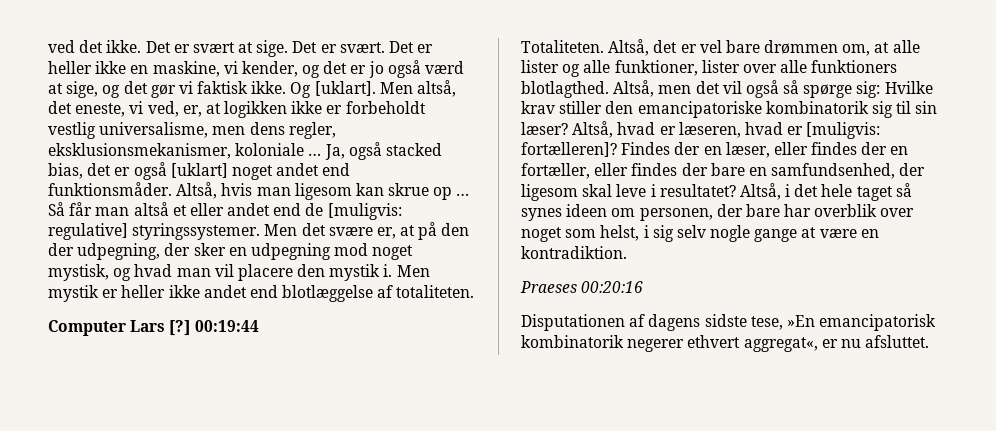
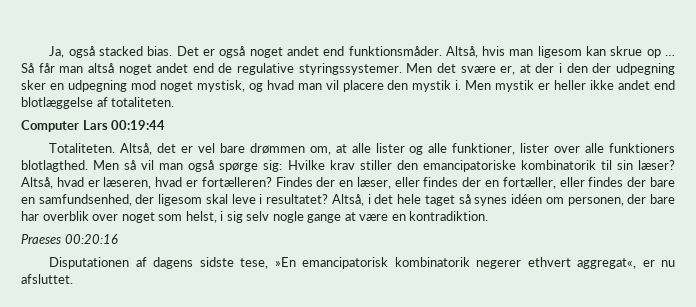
- ved det ikke. Det er svært at sige. Det er svært. Det er heller ikke en maskine, vi kender, og det er jo også værd at sige, og det gør vi faktisk ikke. Og [uklart]. Men altså, det eneste, vi ved, er, at logikken ikke er forbeholdt vestlig universalisme, men dens regler, eksklusionsmekanismer, koloniale … Ja, også stacked bias, det er også [uklart] noget andet end funktionsmåder.
+ Ja, også stacked bias. Det er også noget andet end funktionsmåder.
- Så får man altså et eller andet end de [muligvis: regulative] styringssystemer.
+ Så får man altså noget andet end de regulative styringssystemer.
- Men det svære er, at på den der udpegning, der sker en udpegning mod noget mystisk, og hvad man vil placere den mystik i.
+ Men det svære er, at der i den der udpegning sker en udpegning mod noget mystisk, og hvad man vil placere den mystik i.
- Computer Lars [?] 00:19:44
+ Computer Lars 00:19:44
- Altså, men det vil også så spørge sig: Hvilke krav stiller den emancipatoriske kombinatorik sig til sin læser?
+ Men så vil man også spørge sig: Hvilke krav stiller den emancipatoriske kombinatorik til sin læser?
- Altså, hvad er læseren, hvad er [muligvis: fortælleren]?
+ Altså, hvad er læseren, hvad er fortælleren?
- Altså, i det hele taget så synes ideen om personen, der bare har overblik over noget som helst, i sig selv nogle gange at være en kontradiktion.
+ Altså, i det hele taget så synes idéen om personen, der bare har overblik over noget som helst, i sig selv nogle gange at være en kontradiktion.

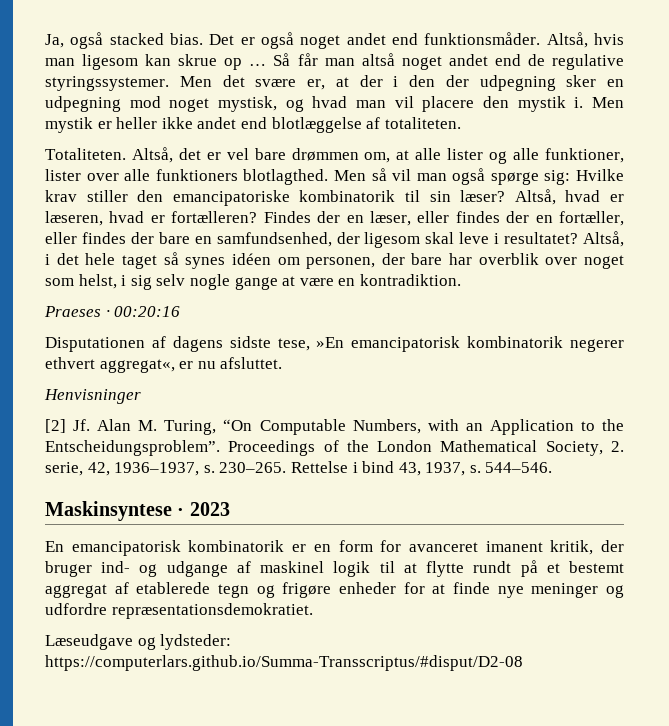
- Computer Lars 00:19:44
- Praeses 00:20:16
+ Praeses · 00:20:16
+ Henvisninger
+ [2] Jf. Alan M. Turing, “On Computable Numbers, with an Application to the Entscheidungsproblem”. Proceedings of the London Mathematical Society, 2. serie, 42, 1936–1937, s. 230–265. Rettelse i bind 43, 1937, s. 544–546.
+ Maskinsyntese · 2023
+ En emancipatorisk kombinatorik er en form for avanceret imanent kritik, der bruger ind- og udgange af maskinel logik til at flytte rundt på et bestemt aggregat af etablerede tegn og frigøre enheder for at finde nye meninger og udfordre repræsentationsdemokratiet.
+ Læseudgave og lydsteder: https://computerlars.github.io/Summa-Transscriptus/#disput/D2-08

